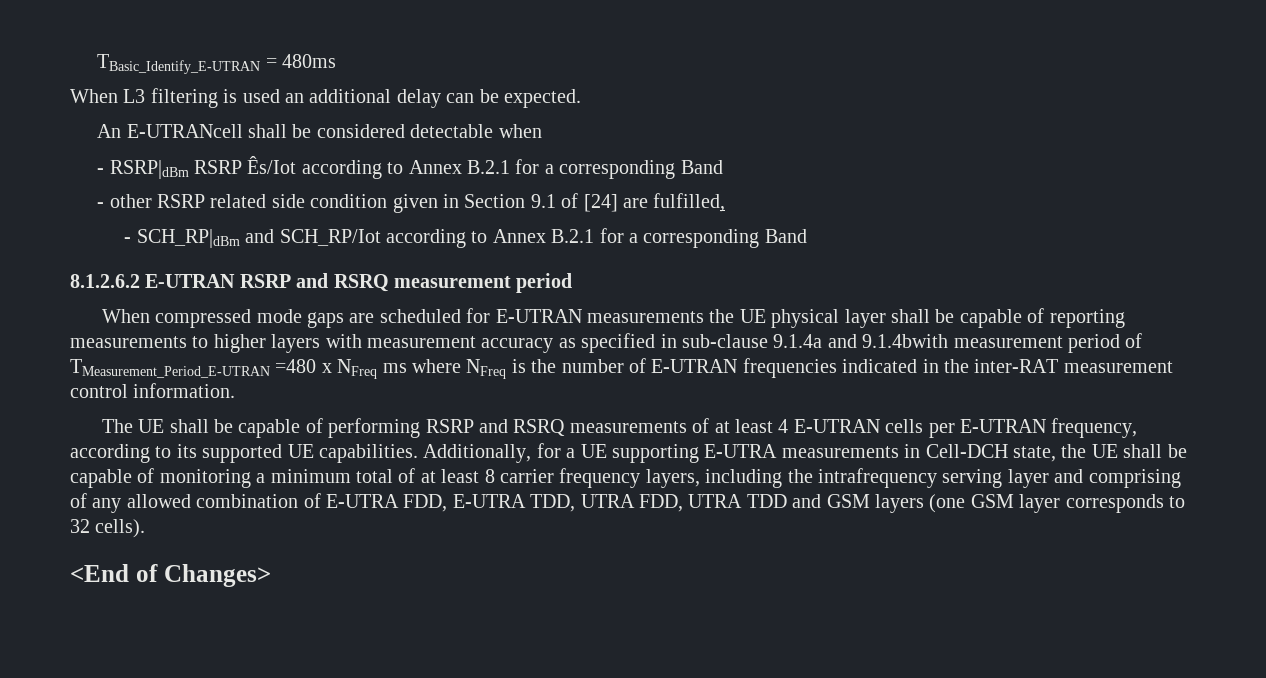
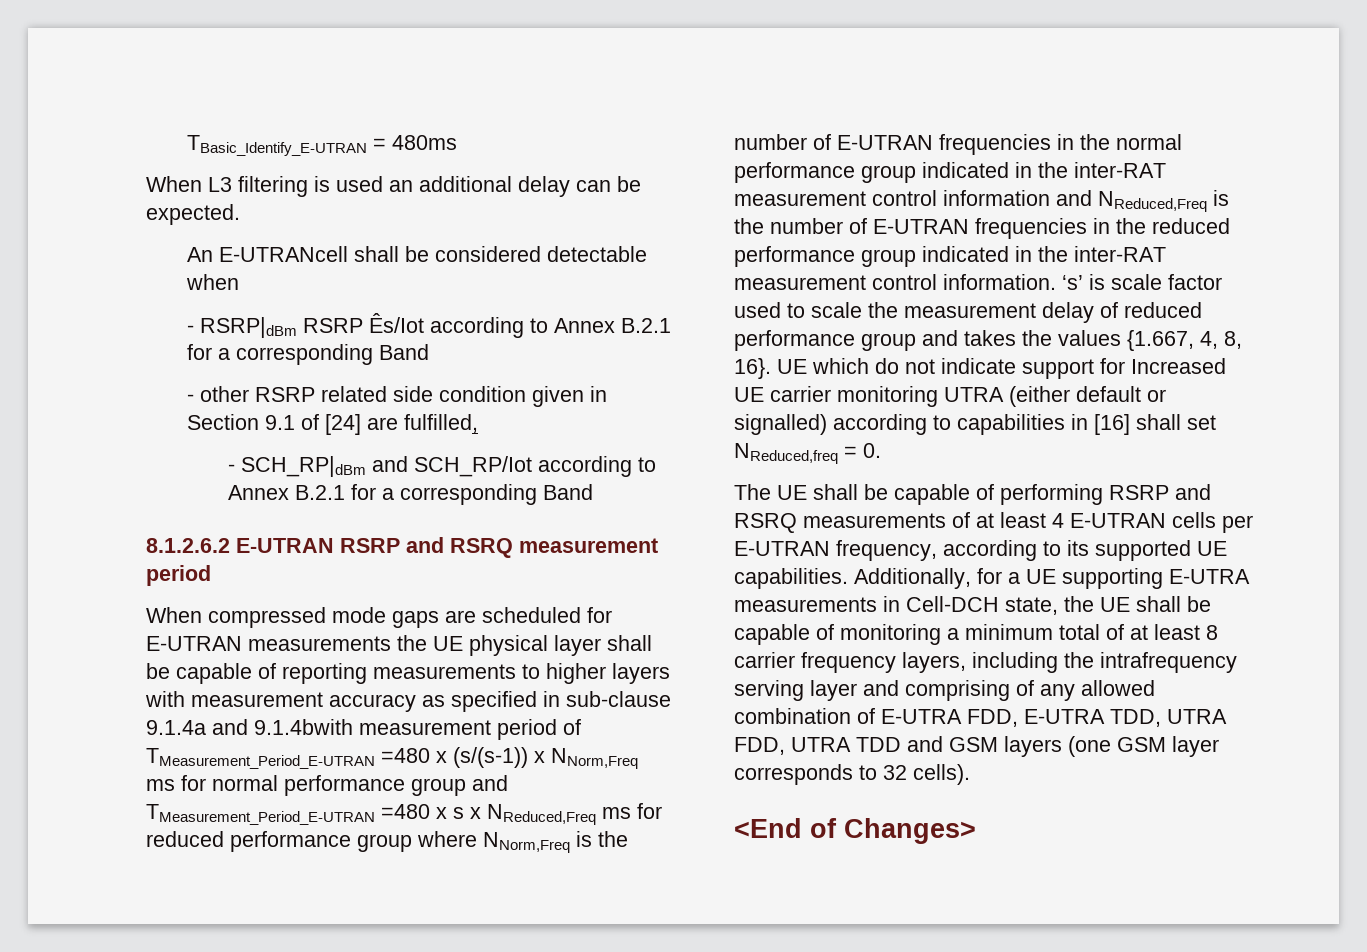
- When compressed mode gaps are scheduled for E-UTRAN measurements the UE physical layer shall be capable of reporting measurements to higher layers with measurement accuracy as specified in sub-clause 9.1.4a and 9.1.4bwith measurement period of TMeasurement_Period_E-UTRAN =480 x NFreq ms where NFreq is the number of E-UTRAN frequencies indicated in the inter-RAT measurement control information.
+ When compressed mode gaps are scheduled for E-UTRAN measurements the UE physical layer shall be capable of reporting measurements to higher layers with measurement accuracy as specified in sub-clause 9.1.4a and 9.1.4bwith measurement period of TMeasurement_Period_E-UTRAN =480 x (s/(s-1)) x NNorm,Freq ms for normal performance group and TMeasurement_Period_E-UTRAN =480 x s x NReduced,Freq ms for reduced performance group where NNorm,Freq is the number of E-UTRAN frequencies in the normal performance group indicated in the inter-RAT measurement control information and NReduced,Freq is the number of E-UTRAN frequencies in the reduced performance group indicated in the inter-RAT measurement control information. ‘s’ is scale factor used to scale the measurement delay of reduced performance group and takes the values {1.667, 4, 8, 16}. UE which do not indicate support for Increased UE carrier monitoring UTRA (either default or signalled) according to capabilities in [16] shall set NReduced,freq = 0.

